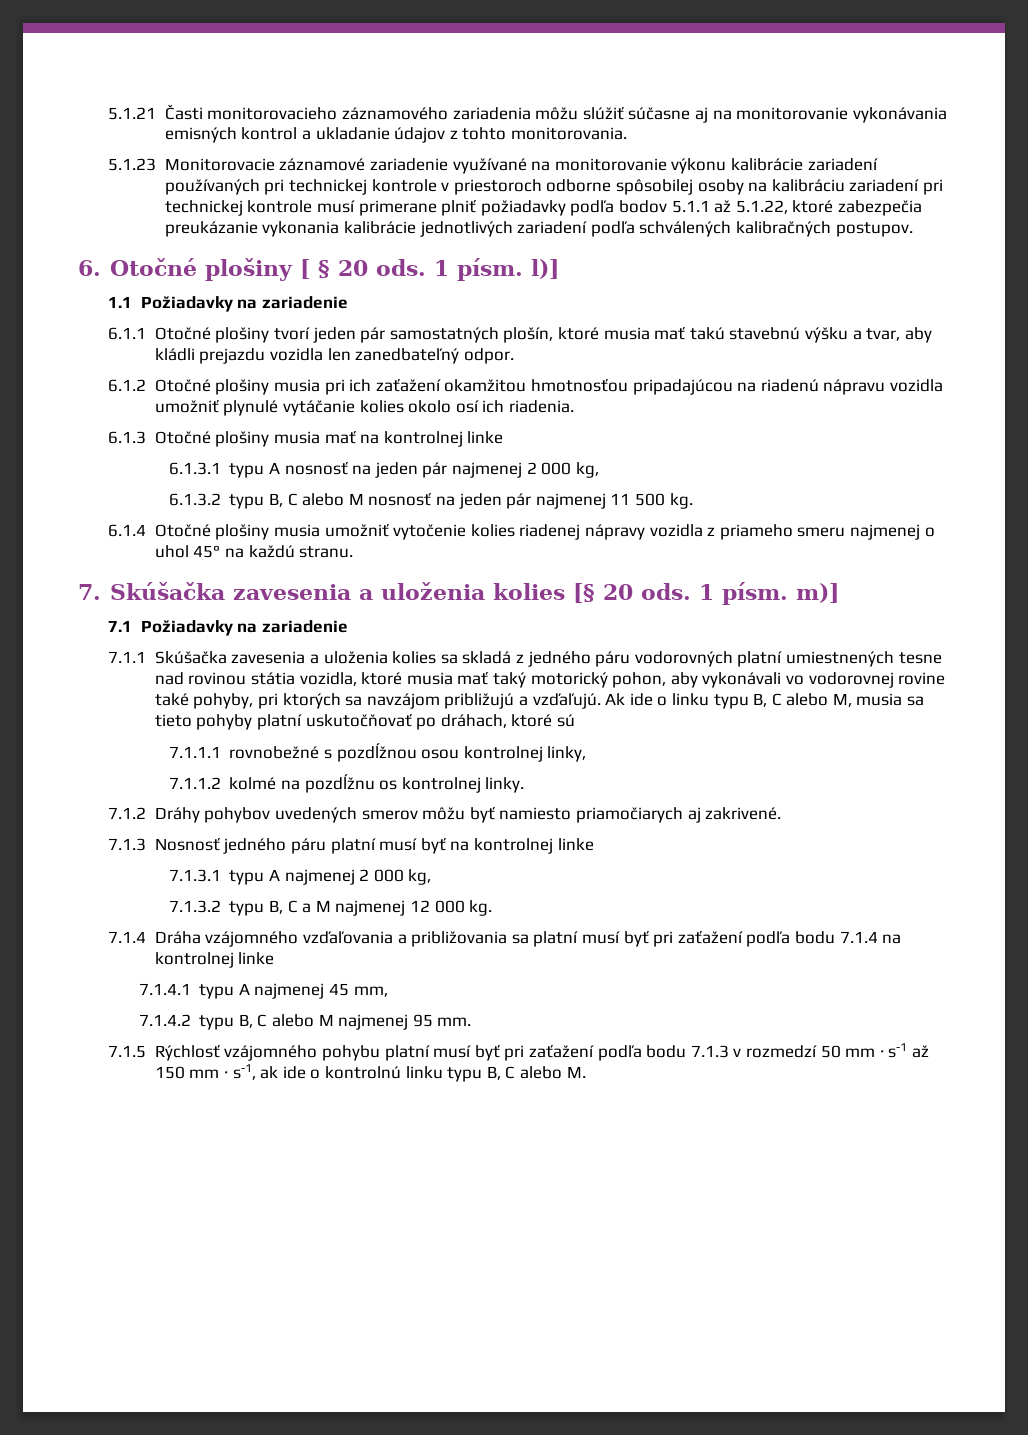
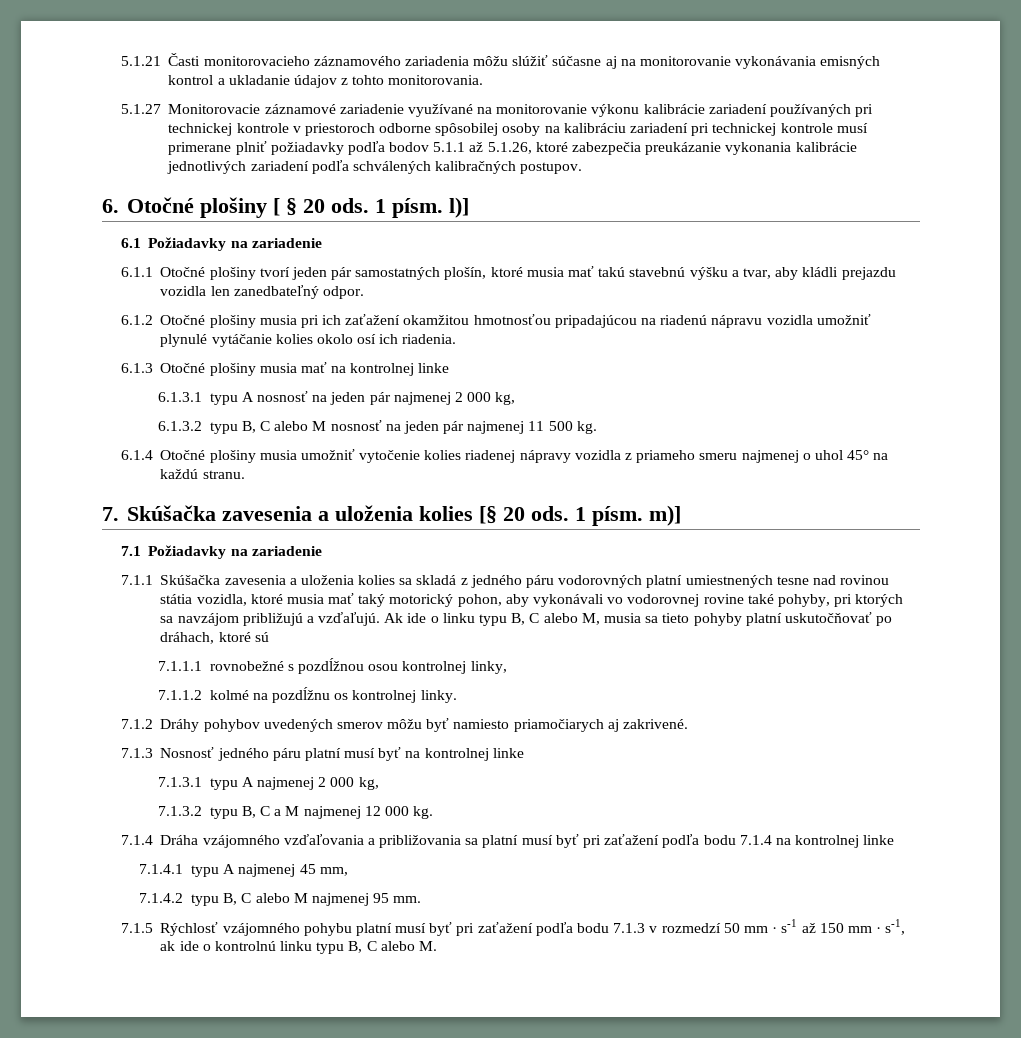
- 5.1.23 Monitorovacie záznamové zariadenie využívané na monitorovanie výkonu kalibrácie zariadení používaných pri technickej kontrole v priestoroch odborne spôsobilej osoby na kalibráciu zariadení pri technickej kontrole musí primerane plniť požiadavky podľa bodov 5.1.1 až 5.1.22, ktoré zabezpečia preukázanie vykonania kalibrácie jednotlivých zariadení podľa schválených kalibračných postupov.
+ 5.1.27 Monitorovacie záznamové zariadenie využívané na monitorovanie výkonu kalibrácie zariadení používaných pri technickej kontrole v priestoroch odborne spôsobilej osoby na kalibráciu zariadení pri technickej kontrole musí primerane plniť požiadavky podľa bodov 5.1.1 až 5.1.26, ktoré zabezpečia preukázanie vykonania kalibrácie jednotlivých zariadení podľa schválených kalibračných postupov.
- 1.1 Požiadavky na zariadenie
+ 6.1 Požiadavky na zariadenie

